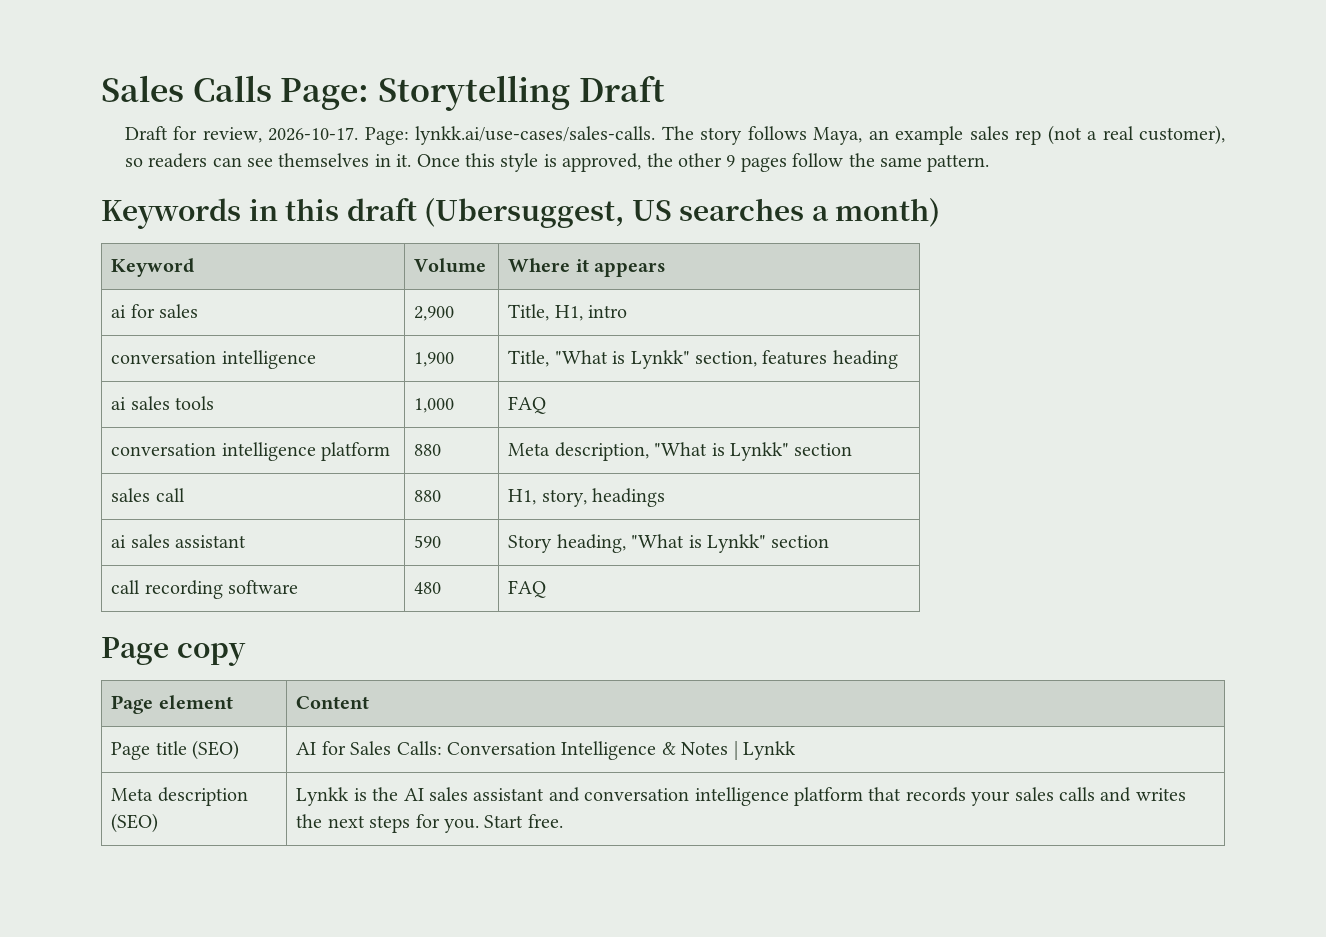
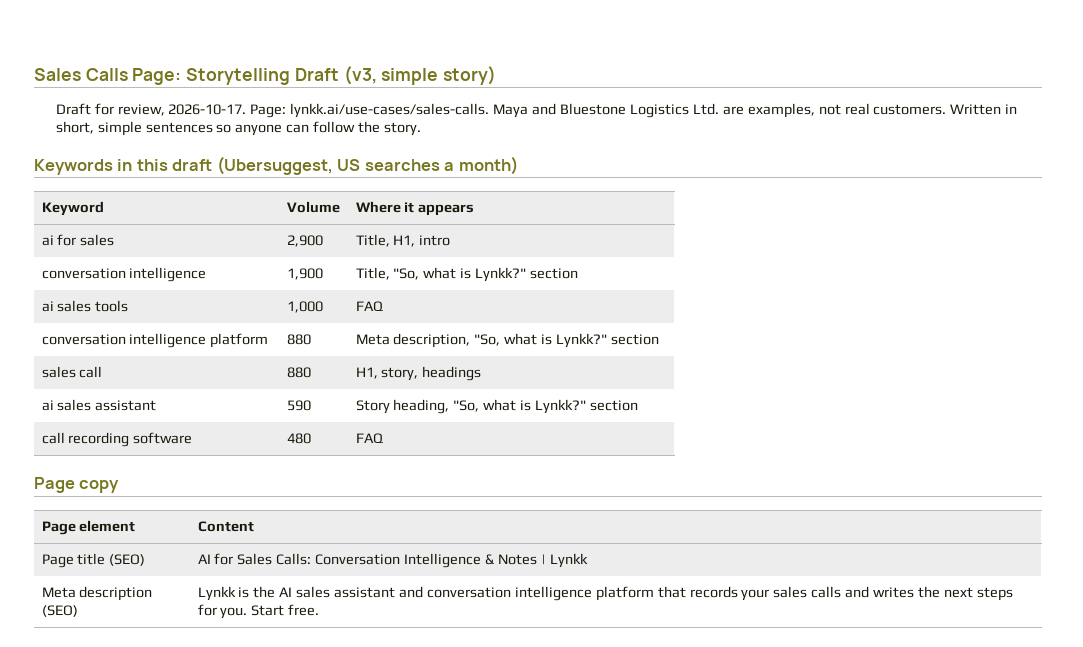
- Sales Calls Page: Storytelling Draft
+ Sales Calls Page: Storytelling Draft (v3, simple story)
- Page: lynkk.ai/use-cases/sales-calls. The story follows Maya, an example sales rep (not a real customer), so readers can see themselves in it. Once this style is approved, the other 9 pages follow the same pattern.
+ Page: lynkk.ai/use-cases/sales-calls. Maya and Bluestone Logistics Ltd. are examples, not real customers. Written in short, simple sentences so anyone can follow the story.
- conversation intelligence | 1,900 | Title, "What is Lynkk" section, features heading
+ conversation intelligence | 1,900 | Title, "So, what is Lynkk?" section
- conversation intelligence platform | 880 | Meta description, "What is Lynkk" section
+ conversation intelligence platform | 880 | Meta description, "So, what is Lynkk?" section
- ai sales assistant | 590 | Story heading, "What is Lynkk" section
+ ai sales assistant | 590 | Story heading, "So, what is Lynkk?" section

